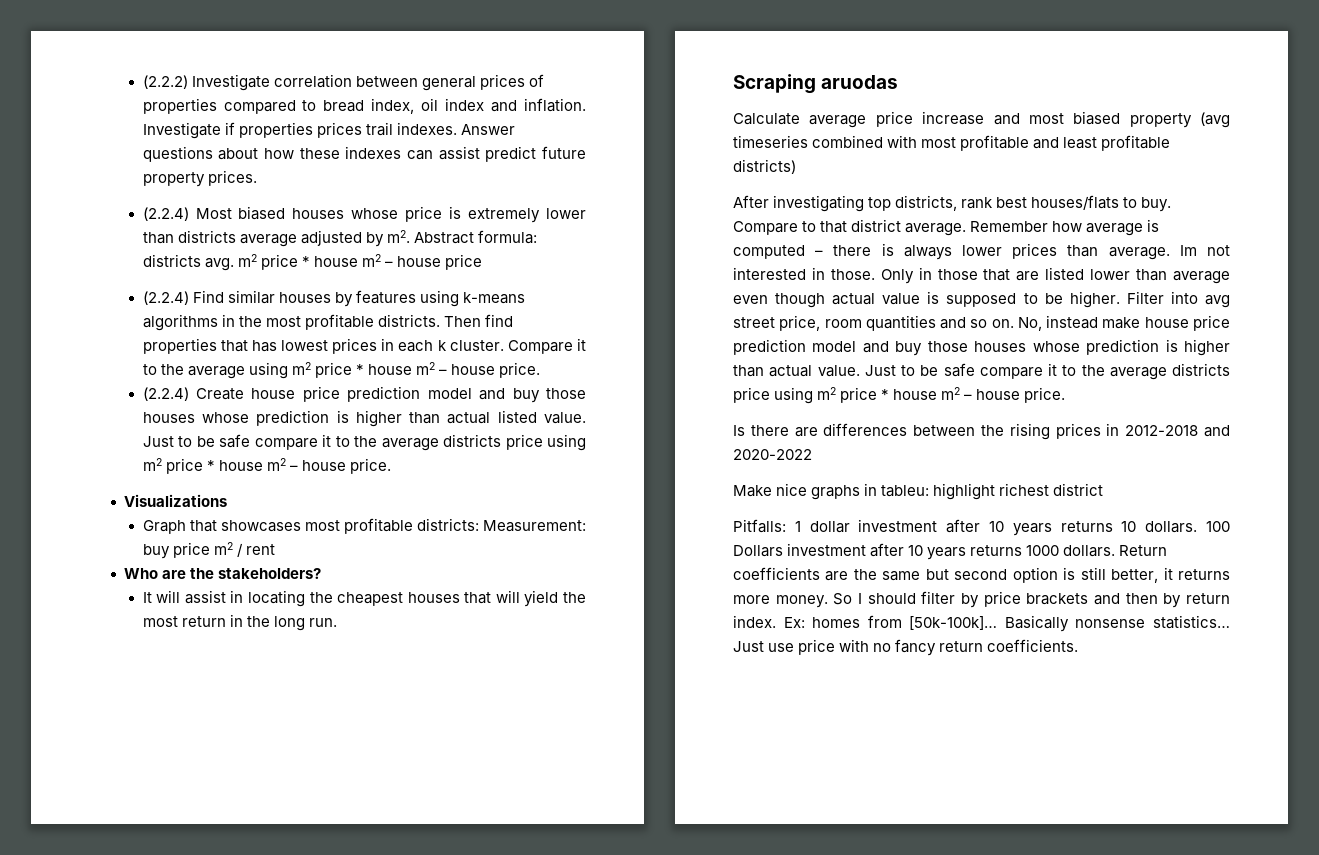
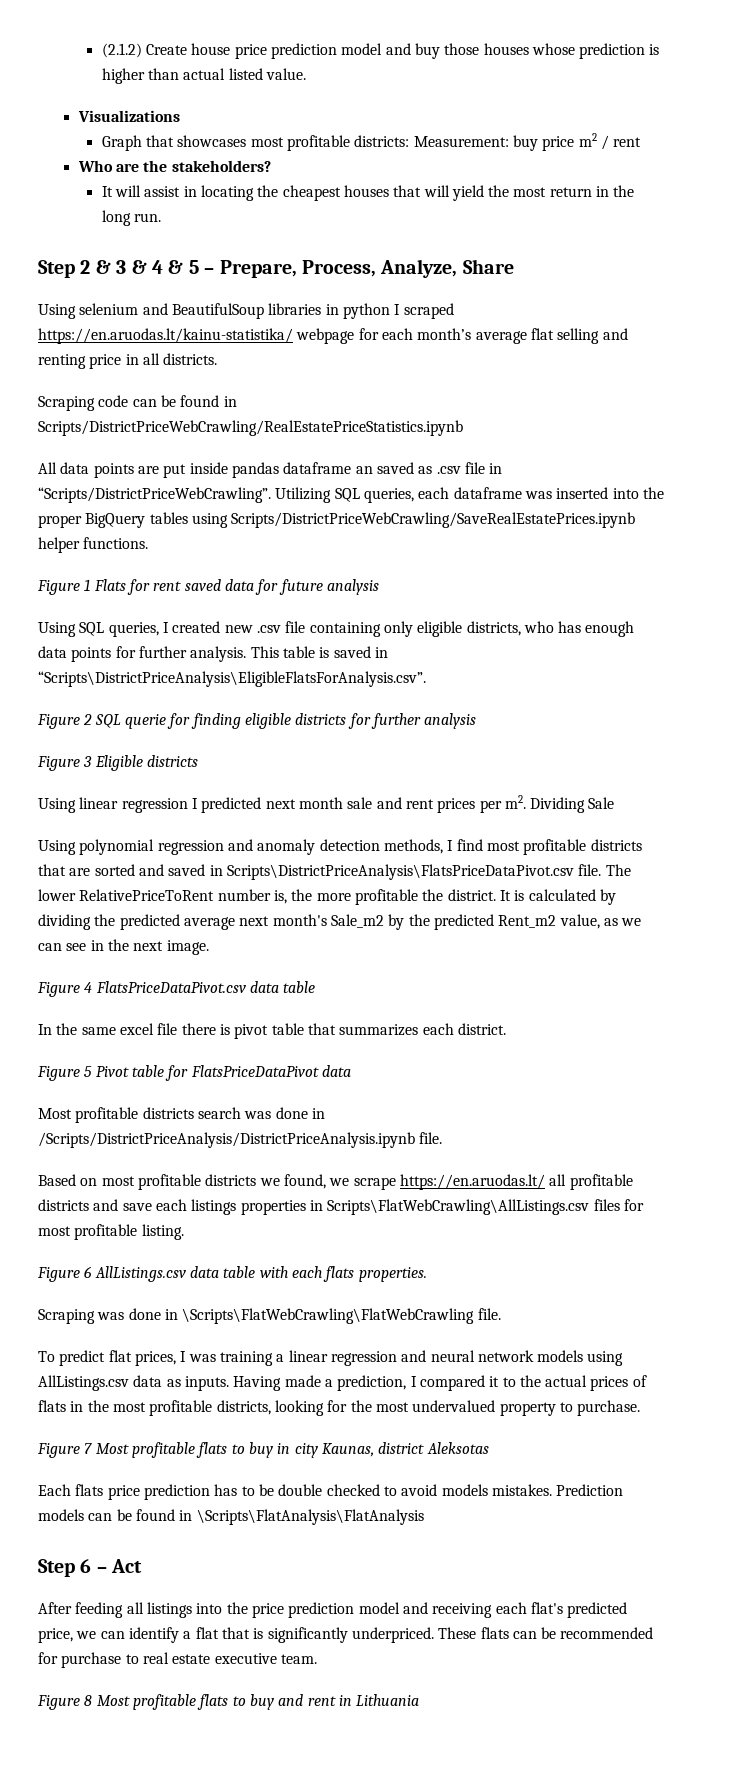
- (2.2.2) Investigate correlation between general prices of properties compared to bread index, oil index and inflation. Investigate if properties prices trail indexes. Answer questions about how these indexes can assist predict future property prices.
- (2.2.4) Most biased houses whose price is extremely lower than districts average adjusted by m2. Abstract formula: districts avg. m2 price * house m2 – house price
- (2.2.4) Find similar houses by features using k-means algorithms in the most profitable districts. Then find properties that has lowest prices in each k cluster. Compare it to the average using m2 price * house m2 – house price.
- (2.2.4) Create house price prediction model and buy those houses whose prediction is higher than actual listed value. Just to be safe compare it to the average districts price using m2 price * house m2 – house price.
+ (2.1.2) Create house price prediction model and buy those houses whose prediction is higher than actual listed value.
- Scraping aruodas
- Calculate average price increase and most biased property (avg timeseries combined with most profitable and least profitable districts)
- After investigating top districts, rank best houses/flats to buy. Compare to that district average. Remember how average is computed – there is always lower prices than average. Im not interested in those. Only in those that are listed lower than average even though actual value is supposed to be higher. Filter into avg street price, room quantities and so on. No, instead make house price prediction model and buy those houses whose prediction is higher than actual value. Just to be safe compare it to the average districts price using m2 price * house m2 – house price.
- Is there are differences between the rising prices in 2012-2018 and 2020-2022
- Make nice graphs in tableu: highlight richest district
- Pitfalls: 1 dollar investment after 10 years returns 10 dollars. 100 Dollars investment after 10 years returns 1000 dollars. Return coefficients are the same but second option is still better, it returns more money. So I should filter by price brackets and then by return index. Ex: homes from [50k-100k]… Basically nonsense statistics… Just use price with no fancy return coefficients.
+ Step 2 & 3 & 4 & 5 – Prepare, Process, Analyze, Share
+ Using selenium and BeautifulSoup libraries in python I scraped https://en.aruodas.lt/kainu-statistika/ webpage for each month’s average flat selling and renting price in all districts.
+ Scraping code can be found in Scripts/DistrictPriceWebCrawling/RealEstatePriceStatistics.ipynb
+ All data points are put inside pandas dataframe an saved as .csv file in “Scripts/DistrictPriceWebCrawling”. Utilizing SQL queries, each dataframe was inserted into the proper BigQuery tables using Scripts/DistrictPriceWebCrawling/SaveRealEstatePrices.ipynb helper functions.
+ Figure 1 Flats for rent saved data for future analysis
+ Using SQL queries, I created new .csv file containing only eligible districts, who has enough data points for further analysis. This table is saved in “Scripts\DistrictPriceAnalysis\EligibleFlatsForAnalysis.csv”.
+ Figure 2 SQL querie for finding eligible districts for further analysis
+ Figure 3 Eligible districts
+ Using linear regression I predicted next month sale and rent prices per m2. Dividing Sale
+ Using polynomial regression and anomaly detection methods, I find most profitable districts that are sorted and saved in Scripts\DistrictPriceAnalysis\FlatsPriceDataPivot.csv file. The lower RelativePriceToRent number is, the more profitable the district. It is calculated by dividing the predicted average next month's Sale_m2 by the predicted Rent_m2 value, as we can see in the next image.
+ Figure 4 FlatsPriceDataPivot.csv data table
+ In the same excel file there is pivot table that summarizes each district.
+ Figure 5 Pivot table for FlatsPriceDataPivot data
+ Most profitable districts search was done in /Scripts/DistrictPriceAnalysis/DistrictPriceAnalysis.ipynb file.
+ Based on most profitable districts we found, we scrape https://en.aruodas.lt/ all profitable districts and save each listings properties in Scripts\FlatWebCrawling\AllListings.csv files for most profitable listing.
+ Figure 6 AllListings.csv data table with each flats properties.
+ Scraping was done in \Scripts\FlatWebCrawling\FlatWebCrawling file.
+ To predict flat prices, I was training a linear regression and neural network models using AllListings.csv data as inputs. Having made a prediction, I compared it to the actual prices of flats in the most profitable districts, looking for the most undervalued property to purchase.
+ Figure 7 Most profitable flats to buy in city Kaunas, district Aleksotas
+ Each flats price prediction has to be double checked to avoid models mistakes. Prediction models can be found in \Scripts\FlatAnalysis\FlatAnalysis
+ Step 6 – Act
+ After feeding all listings into the price prediction model and receiving each flat's predicted price, we can identify a flat that is significantly underpriced. These flats can be recommended for purchase to real estate executive team.
+ Figure 8 Most profitable flats to buy and rent in Lithuania

